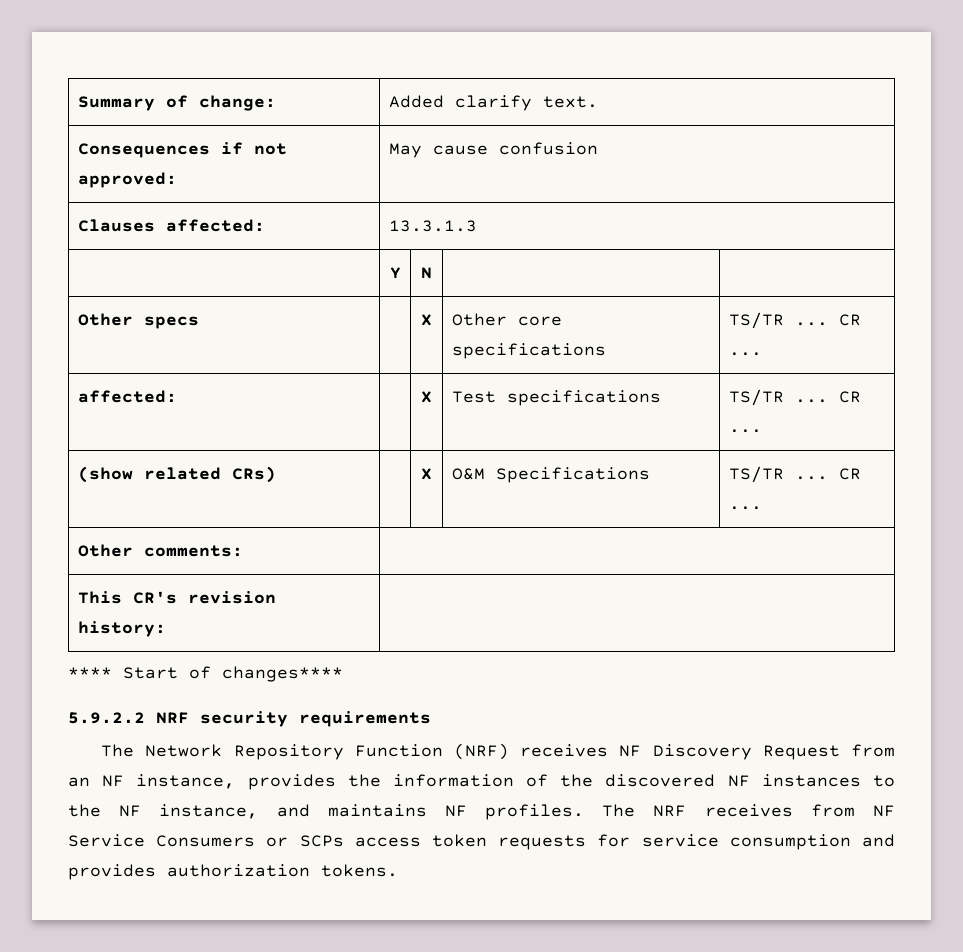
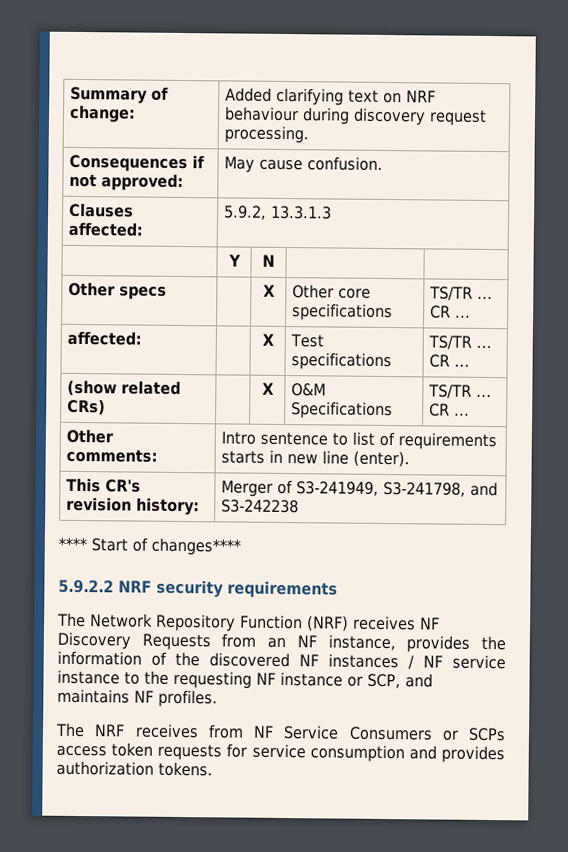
- Summary of change: | Added clarify text.
+ Summary of change: | Added clarifying text on NRF behaviour during discovery request processing.
- Consequences if not approved: | May cause confusion
+ Consequences if not approved: | May cause confusion.
- Clauses affected: | 13.3.1.3
+ Clauses affected: | 5.9.2, 13.3.1.3
- Other comments: |
- This CR's revision history: |
+ Other comments: | Intro sentence to list of requirements starts in new line (enter).
+ This CR's revision history: | Merger of S3-241949, S3-241798, and S3-242238
- The Network Repository Function (NRF) receives NF Discovery Request from an NF instance, provides the information of the discovered NF instances to the NF instance, and maintains NF profiles. The NRF receives from NF Service Consumers or SCPs access token requests for service consumption and provides authorization tokens.
+ The Network Repository Function (NRF) receives NF Discovery Requests from an NF instance, provides the information of the discovered NF instances / NF service instance to the requesting NF instance or SCP, and maintains NF profiles.
+ The NRF receives from NF Service Consumers or SCPs access token requests for service consumption and provides authorization tokens.

